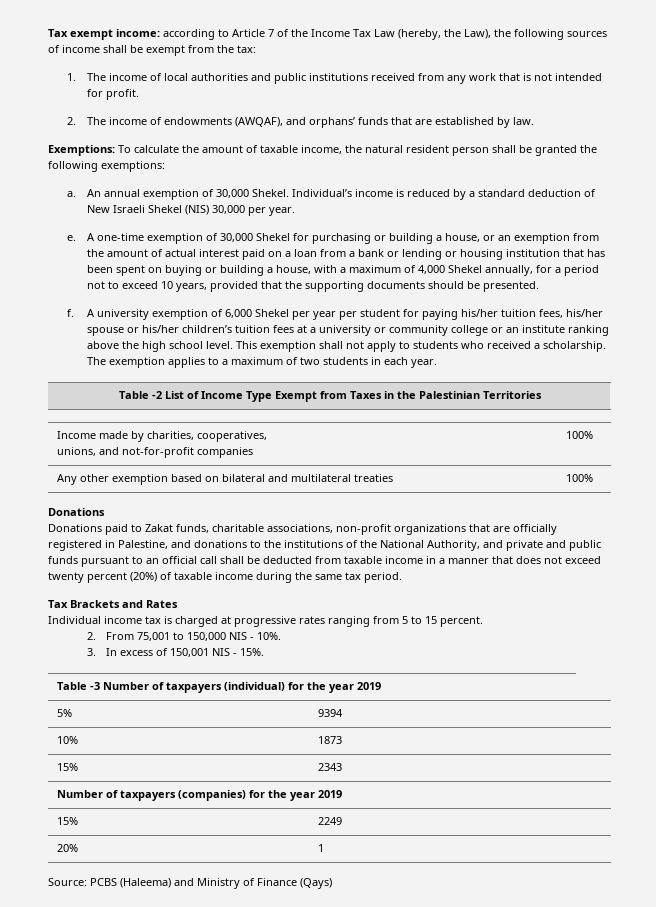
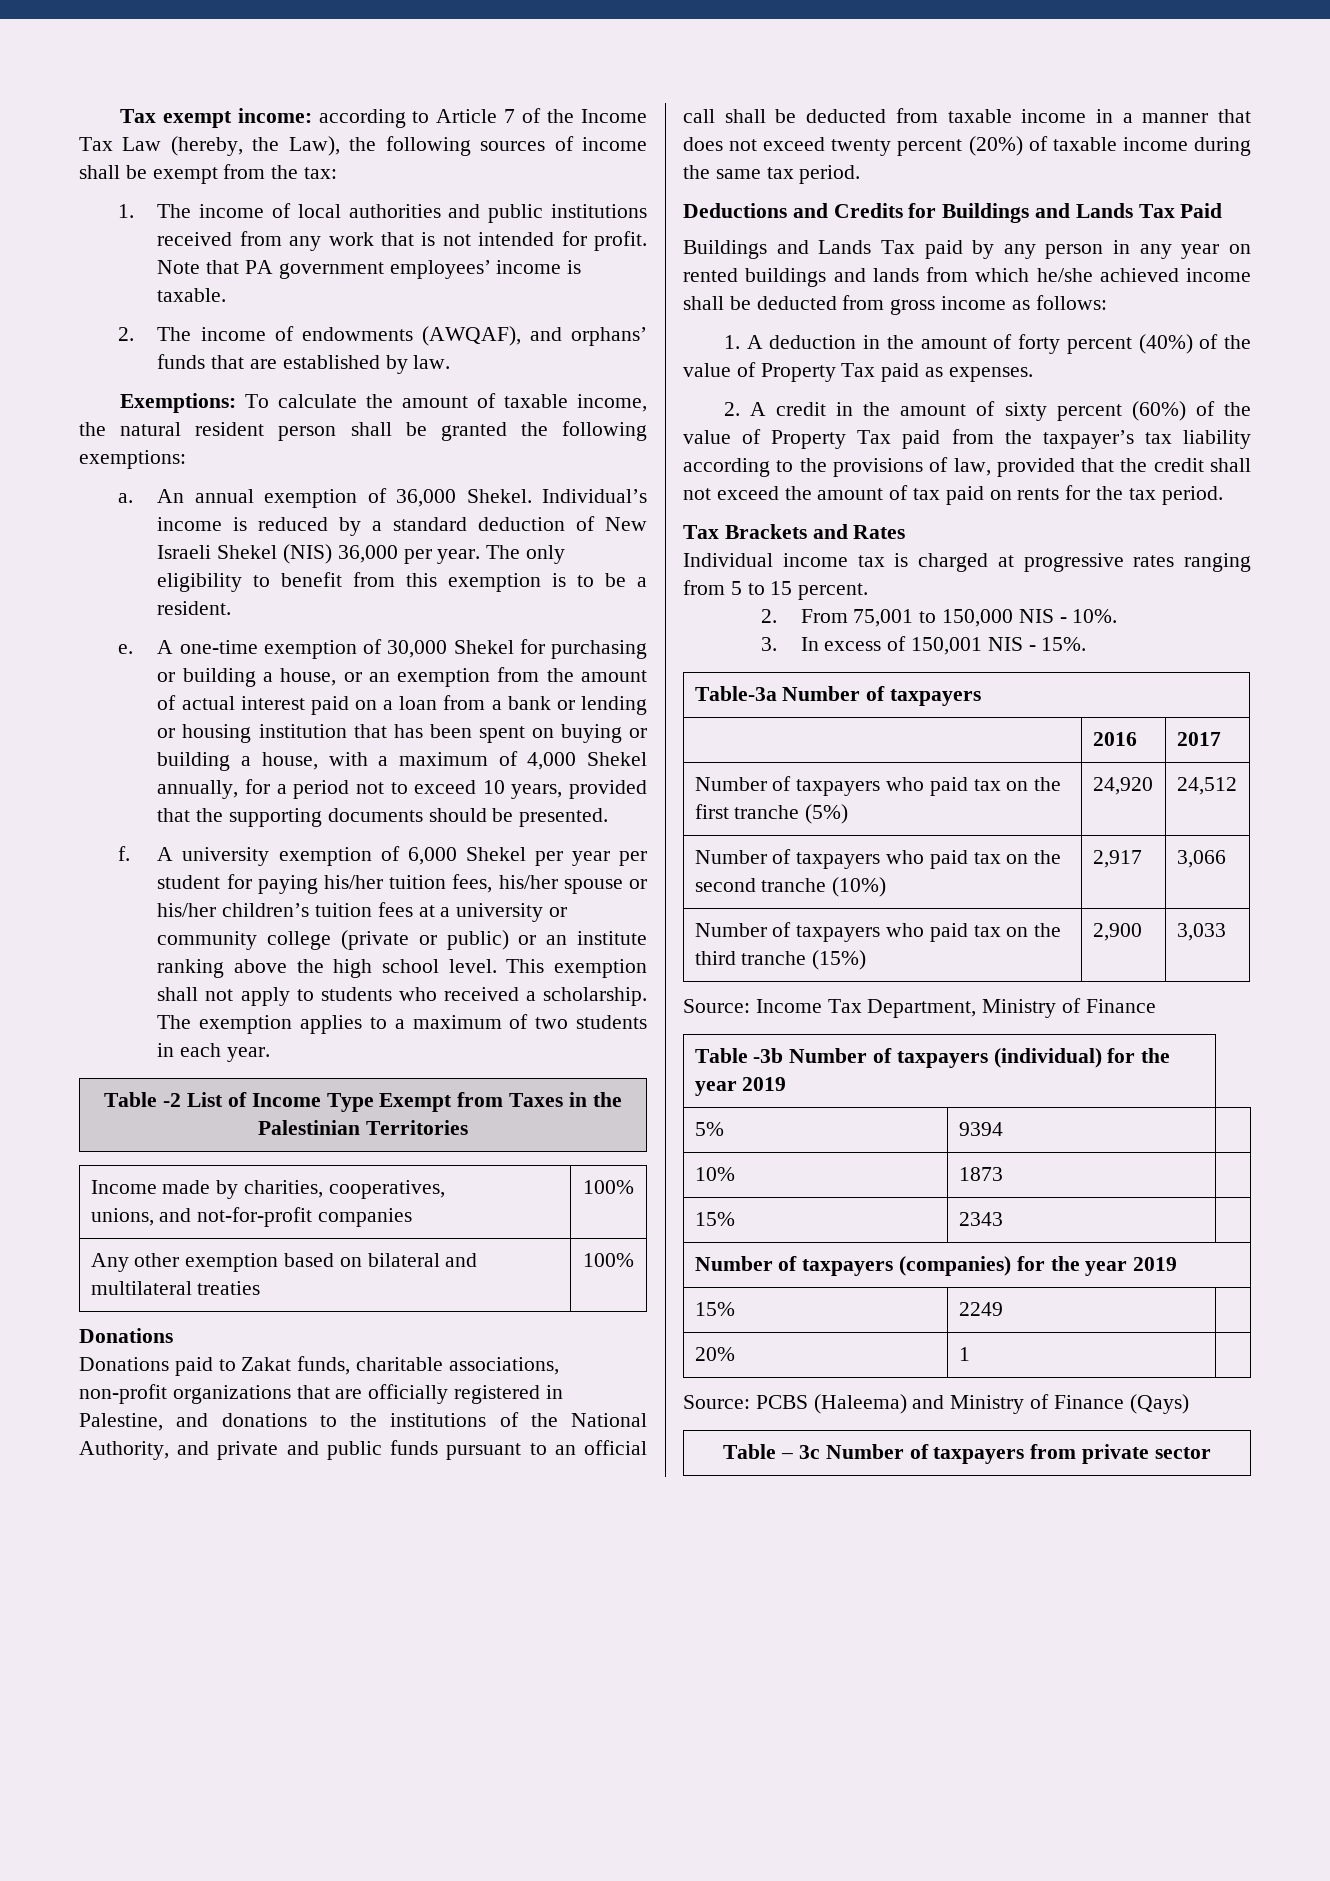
+ Note that PA government employees’ income is taxable.
- An annual exemption of 30,000 Shekel.
+ An annual exemption of 36,000 Shekel.
- Individual’s income is reduced by a standard deduction of New Israeli Shekel (NIS) 30,000 per year.
+ Individual’s income is reduced by a standard deduction of New Israeli Shekel (NIS) 36,000 per year. The only eligibility to benefit from this exemption is to be a resident.
- A university exemption of 6,000 Shekel per year per student for paying his/her tuition fees, his/her spouse or his/her children’s tuition fees at a university or community college or an institute ranking above the high school level.
+ A university exemption of 6,000 Shekel per year per student for paying his/her tuition fees, his/her spouse or his/her children’s tuition fees at a university or community college (private or public) or an institute ranking above the high school level.
+ Deductions and Credits for Buildings and Lands Tax Paid
+ Buildings and Lands Tax paid by any person in any year on rented buildings and lands from which he/she achieved income shall be deducted from gross income as follows:
+ 1. A deduction in the amount of forty percent (40%) of the value of Property Tax paid as expenses.
+ 2. A credit in the amount of sixty percent (60%) of the value of Property Tax paid from the taxpayer’s tax liability according to the provisions of law, provided that the credit shall not exceed the amount of tax paid on rents for the tax period.
- Table -3 Number of taxpayers (individual) for the year 2019
+ Table-3a Number of taxpayers
+ | 2016 | 2017
+ Number of taxpayers who paid tax on the first tranche (5%) | 24,920 | 24,512
+ Number of taxpayers who paid tax on the second tranche (10%) | 2,917 | 3,066
+ Number of taxpayers who paid tax on the third tranche (15%) | 2,900 | 3,033
+ Source: Income Tax Department, Ministry of Finance
+ Table -3b Number of taxpayers (individual) for the year 2019
+ Table – 3c Number of taxpayers from private sector

